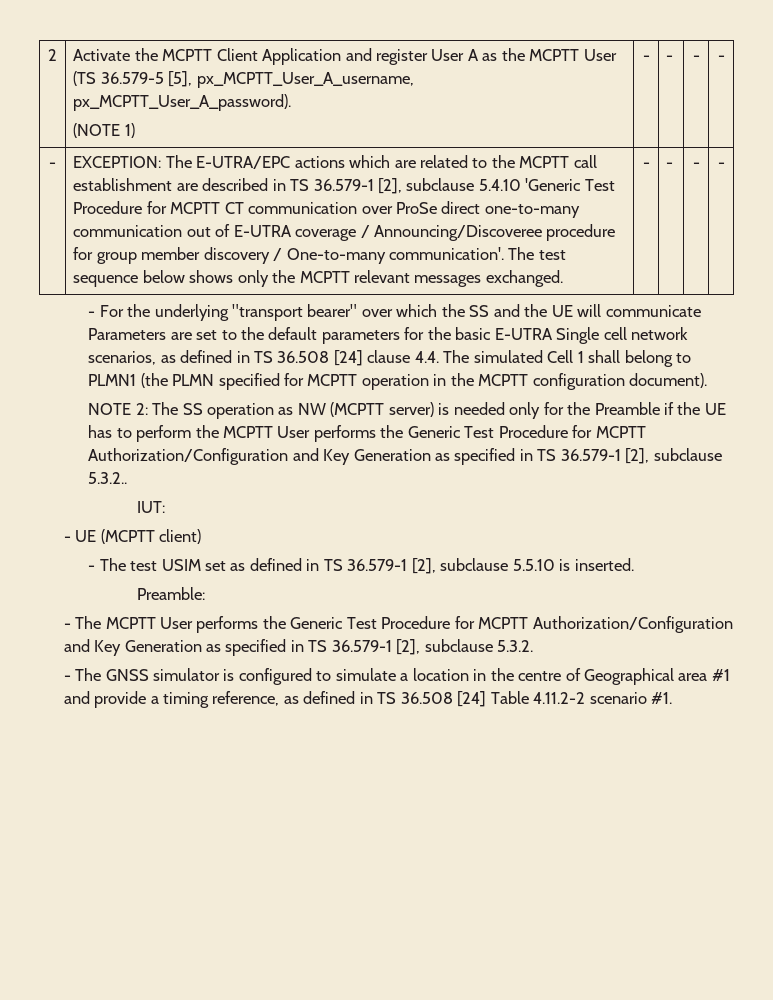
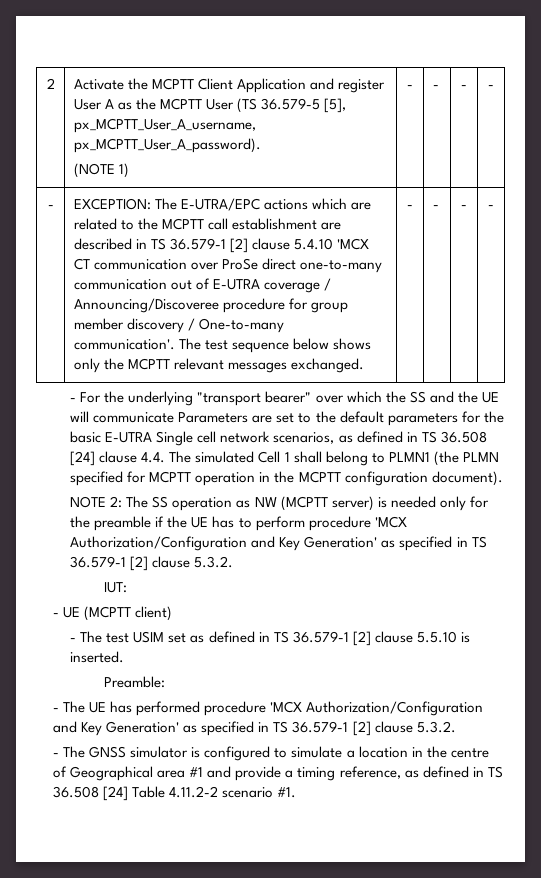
- EXCEPTION: The E-UTRA/EPC actions which are related to the MCPTT call establishment are described in TS 36.579-1 [2], subclause 5.4.10 'Generic Test Procedure for MCPTT CT communication over ProSe direct one-to-many communication out of E-UTRA coverage / Announcing/Discoveree procedure for group member discovery / One-to-many communication'.
+ EXCEPTION: The E-UTRA/EPC actions which are related to the MCPTT call establishment are described in TS 36.579-1 [2] clause 5.4.10 'MCX CT communication over ProSe direct one-to-many communication out of E-UTRA coverage / Announcing/Discoveree procedure for group member discovery / One-to-many communication'.
- NOTE 2: The SS operation as NW (MCPTT server) is needed only for the Preamble if the UE has to perform the MCPTT User performs the Generic Test Procedure for MCPTT Authorization/Configuration and Key Generation as specified in TS 36.579-1 [2], subclause 5.3.2..
+ NOTE 2: The SS operation as NW (MCPTT server) is needed only for the preamble if the UE has to perform procedure 'MCX Authorization/Configuration and Key Generation' as specified in TS 36.579-1 [2] clause 5.3.2.
- - The test USIM set as defined in TS 36.579-1 [2], subclause 5.5.10 is inserted.
+ - The test USIM set as defined in TS 36.579-1 [2] clause 5.5.10 is inserted.
- - The MCPTT User performs the Generic Test Procedure for MCPTT Authorization/Configuration and Key Generation as specified in TS 36.579-1 [2], subclause 5.3.2.
+ - The UE has performed procedure 'MCX Authorization/Configuration and Key Generation' as specified in TS 36.579-1 [2] clause 5.3.2.

